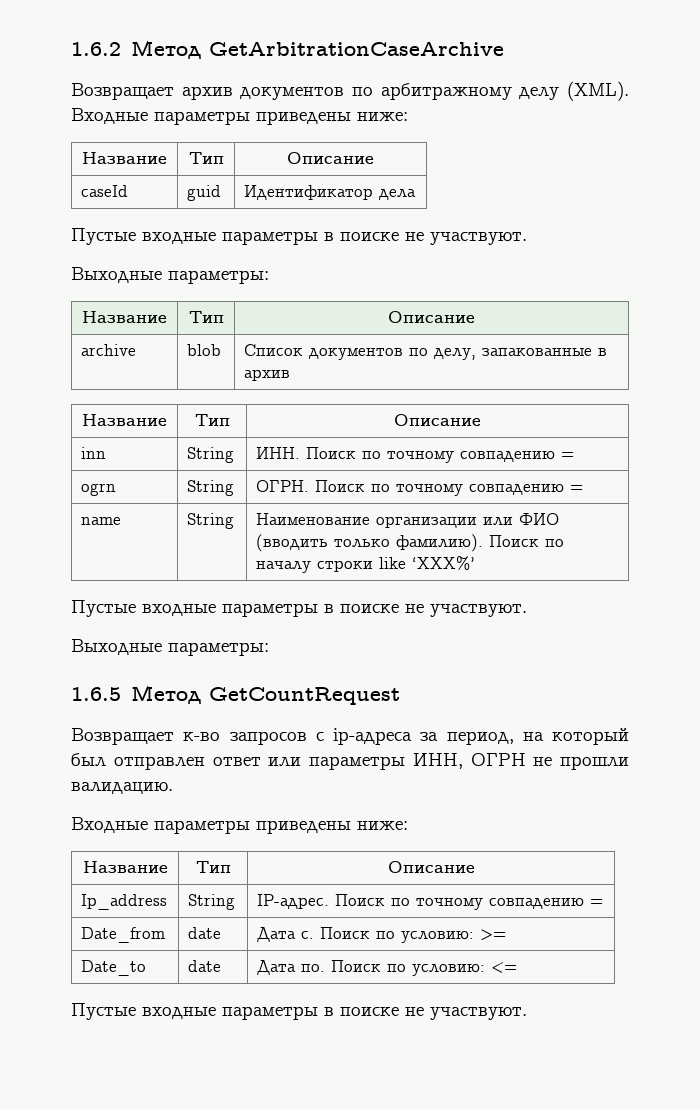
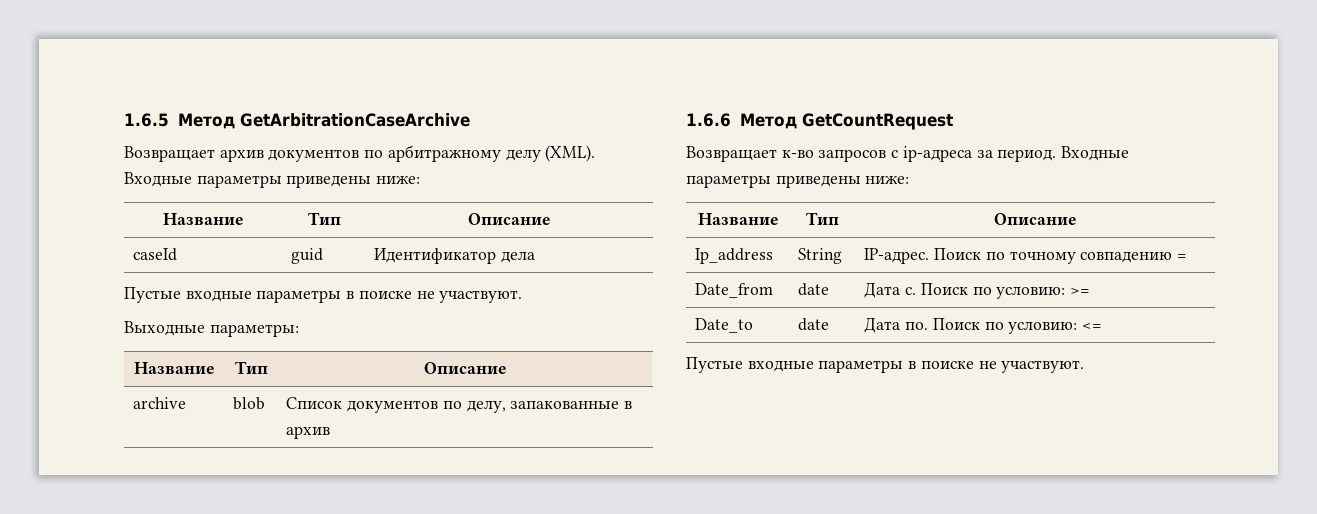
- 1.6.2 Метод GetArbitrationCaseArchive
+ 1.6.5 Метод GetArbitrationCaseArchive
  archive | blob | Список документов по делу, запакованные в архив
- Название | Тип | Описание
- inn | String | ИНН. Поиск по точному совпадению =
- ogrn | String | ОГРН. Поиск по точному совпадению =
- name | String | Наименование организации или ФИО (вводить только фамилию). Поиск по началу строки like ‘ХХХ%’
- Пустые входные параметры в поиске не участвуют.
- Выходные параметры:
- 1.6.5 Метод GetCountRequest
+ 1.6.6 Метод GetCountRequest
- Возвращает к-во запросов с ip-адреса за период, на который был отправлен ответ или параметры ИНН, ОГРН не прошли валидацию.
- Входные параметры приведены ниже:
+ Возвращает к-во запросов с ip-адреса за период. Входные параметры приведены ниже:

